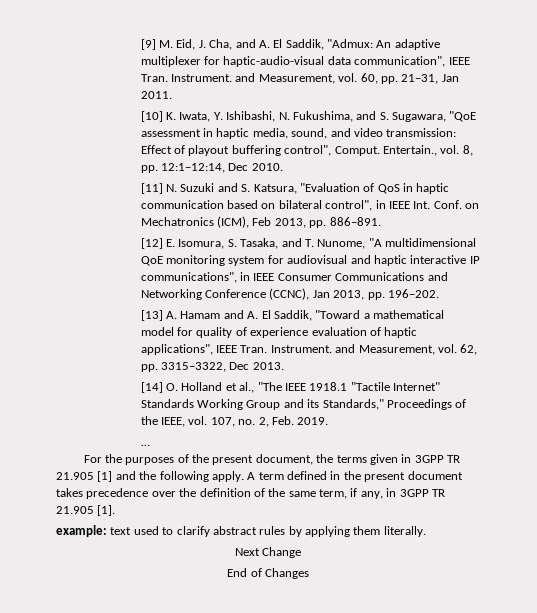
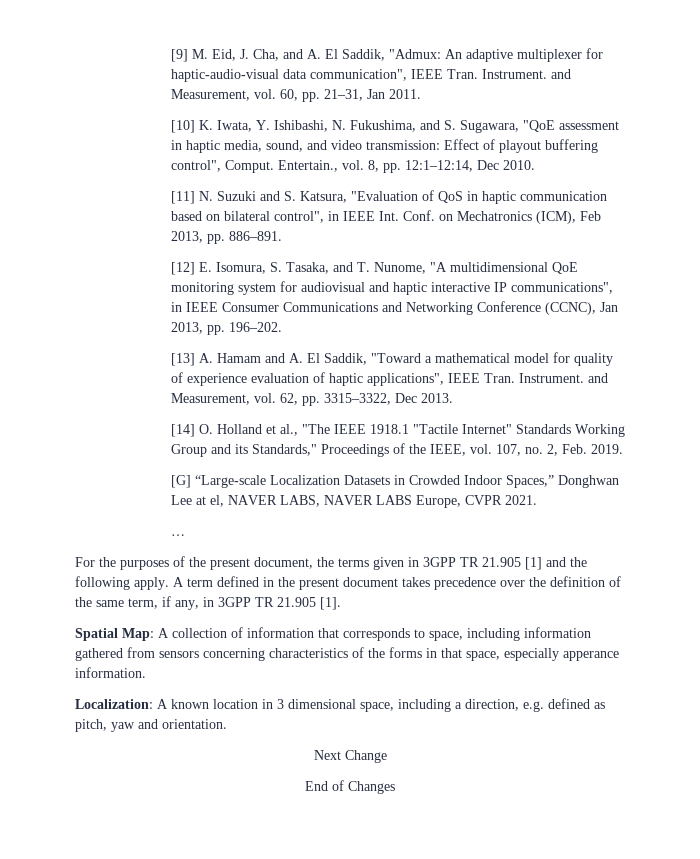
+ [G] “Large-scale Localization Datasets in Crowded Indoor Spaces,” Donghwan Lee at el, NAVER LABS, NAVER LABS Europe, CVPR 2021.
- example: text used to clarify abstract rules by applying them literally.
+ Spatial Map: A collection of information that corresponds to space, including information gathered from sensors concerning characteristics of the forms in that space, especially apperance information.
+ Localization: A known location in 3 dimensional space, including a direction, e.g. defined as pitch, yaw and orientation.

